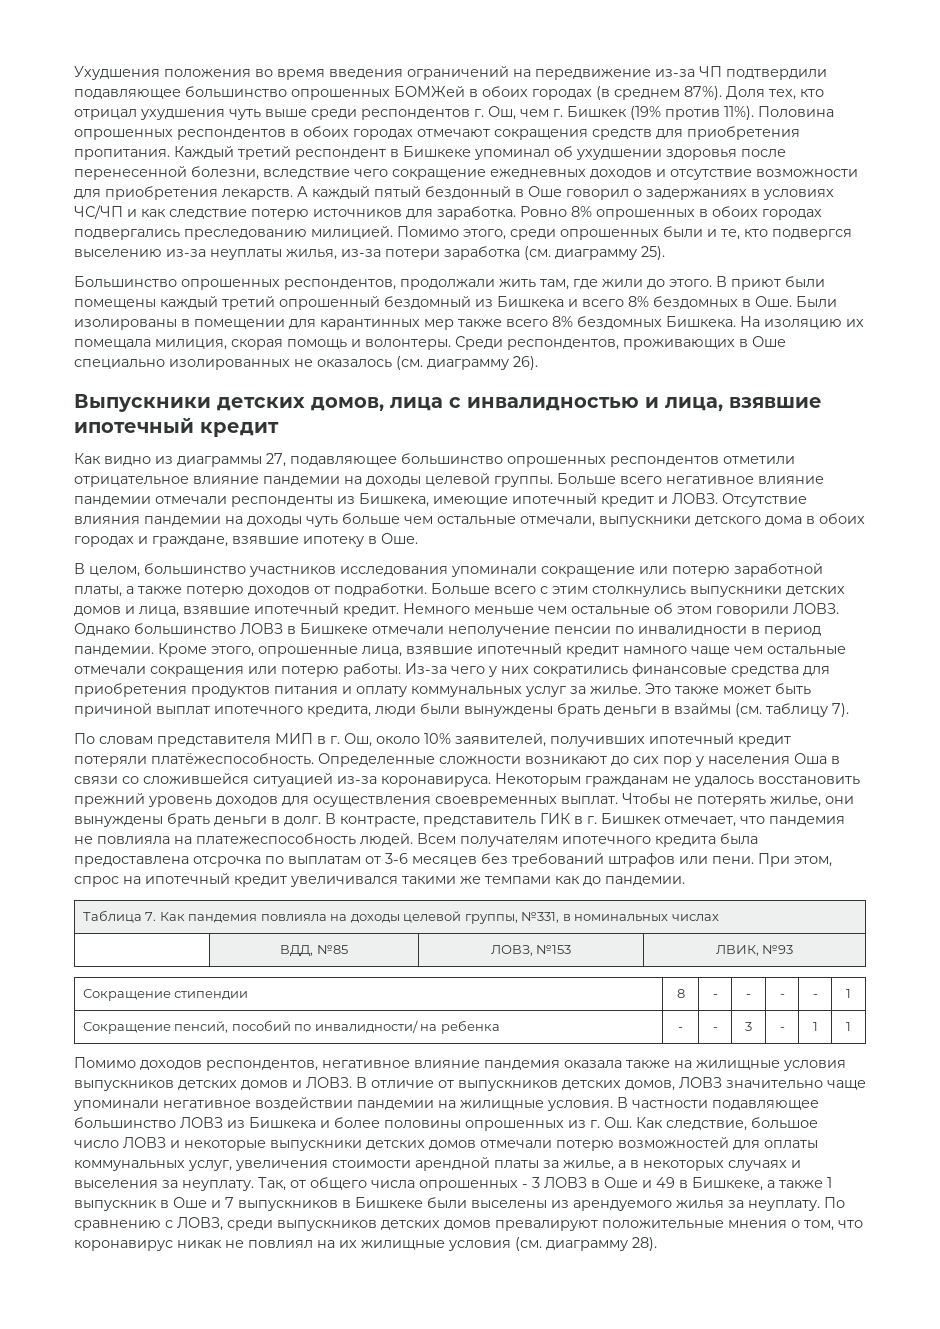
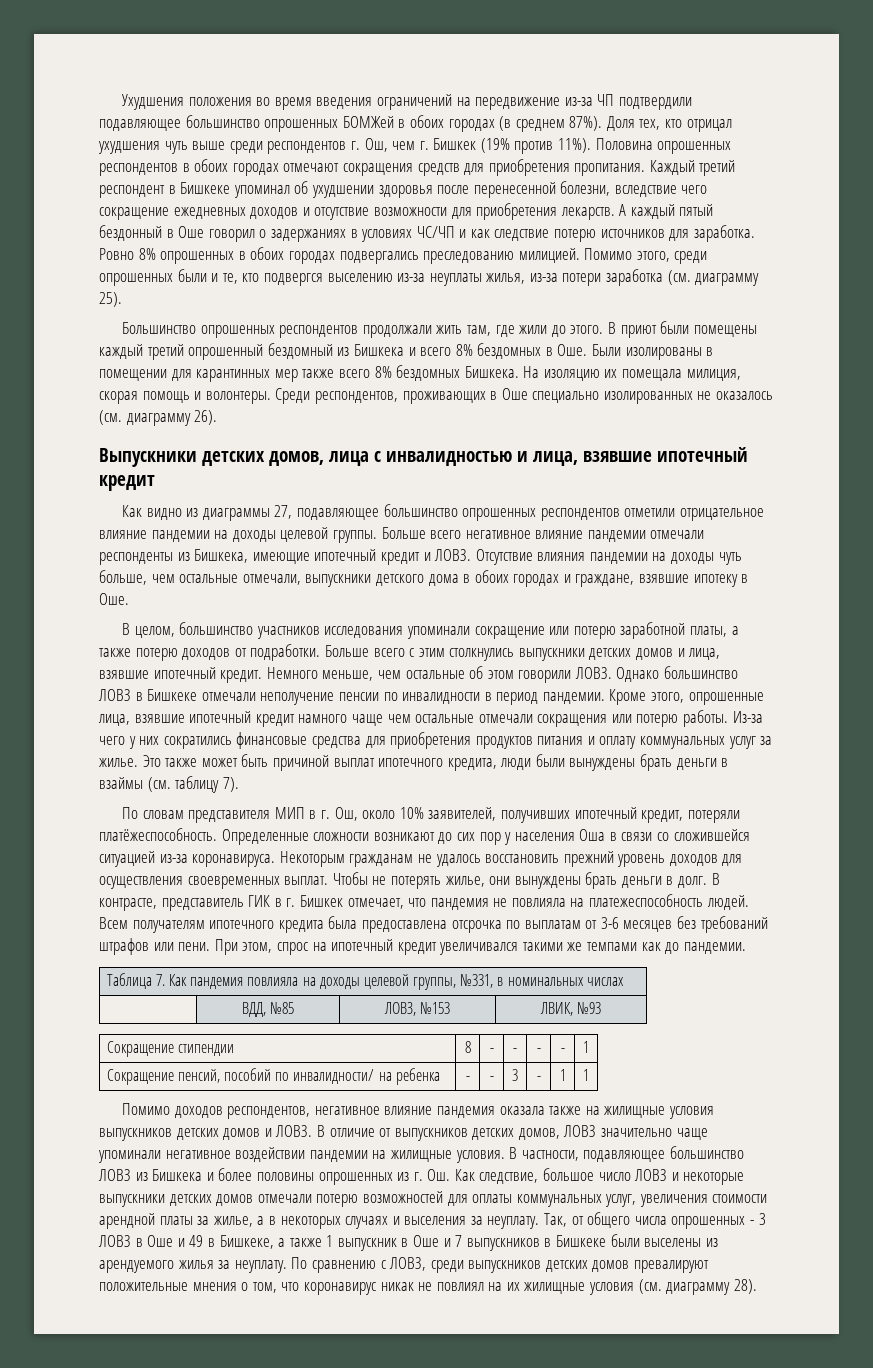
- Большинство опрошенных респондентов, продолжали жить там, где жили до этого.
+ Большинство опрошенных респондентов продолжали жить там, где жили до этого.
- Отсутствие влияния пандемии на доходы чуть больше чем остальные отмечали, выпускники детского дома в обоих городах и граждане, взявшие ипотеку в Оше.
+ Отсутствие влияния пандемии на доходы чуть больше, чем остальные отмечали, выпускники детского дома в обоих городах и граждане, взявшие ипотеку в Оше.
- Немного меньше чем остальные об этом говорили ЛОВЗ.
+ Немного меньше, чем остальные об этом говорили ЛОВЗ.
- По словам представителя МИП в г. Ош, около 10% заявителей, получивших ипотечный кредит потеряли платёжеспособность.
+ По словам представителя МИП в г. Ош, около 10% заявителей, получивших ипотечный кредит, потеряли платёжеспособность.
- В частности подавляющее большинство ЛОВЗ из Бишкека и более половины опрошенных из г. Ош. Как следствие, большое число ЛОВЗ и некоторые выпускники детских домов отмечали потерю возможностей для оплаты коммунальных услуг, увеличения стоимости арендной платы за жилье, а в некоторых случаях и выселения за неуплату.
+ В частности, подавляющее большинство ЛОВЗ из Бишкека и более половины опрошенных из г. Ош. Как следствие, большое число ЛОВЗ и некоторые выпускники детских домов отмечали потерю возможностей для оплаты коммунальных услуг, увеличения стоимости арендной платы за жилье, а в некоторых случаях и выселения за неуплату.

